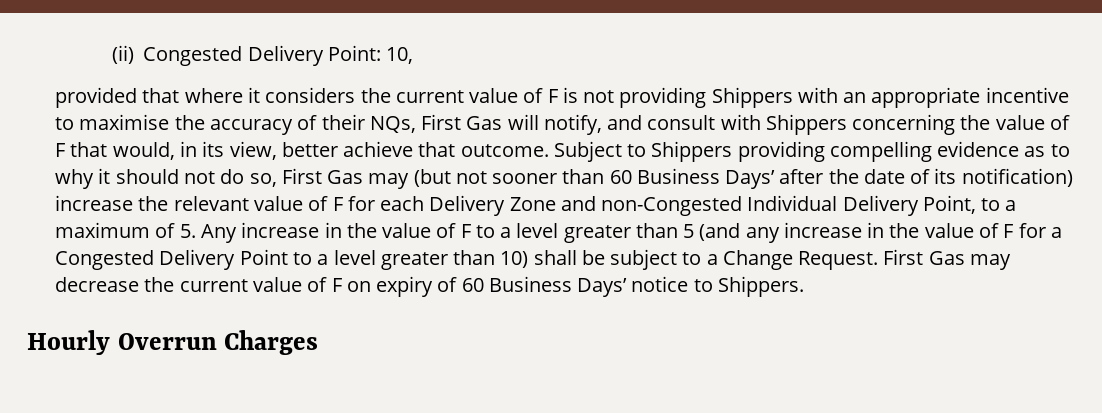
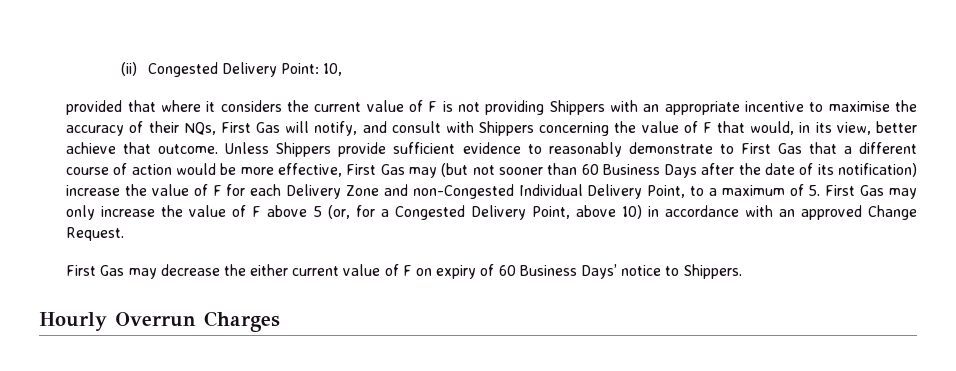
- Subject to Shippers providing compelling evidence as to why it should not do so, First Gas may (but not sooner than 60 Business Days’ after the date of its notification) increase the relevant value of F for each Delivery Zone and non-Congested Individual Delivery Point, to a maximum of 5. Any increase in the value of F to a level greater than 5 (and any increase in the value of F for a Congested Delivery Point to a level greater than 10) shall be subject to a Change Request. First Gas may decrease the current value of F on expiry of 60 Business Days’ notice to Shippers.
+ Unless Shippers provide sufficient evidence to reasonably demonstrate to First Gas that a different course of action would be more effective, First Gas may (but not sooner than 60 Business Days after the date of its notification) increase the value of F for each Delivery Zone and non-Congested Individual Delivery Point, to a maximum of 5. First Gas may only increase the value of F above 5 (or, for a Congested Delivery Point, above 10) in accordance with an approved Change Request.
+ First Gas may decrease the either current value of F on expiry of 60 Business Days’ notice to Shippers.

